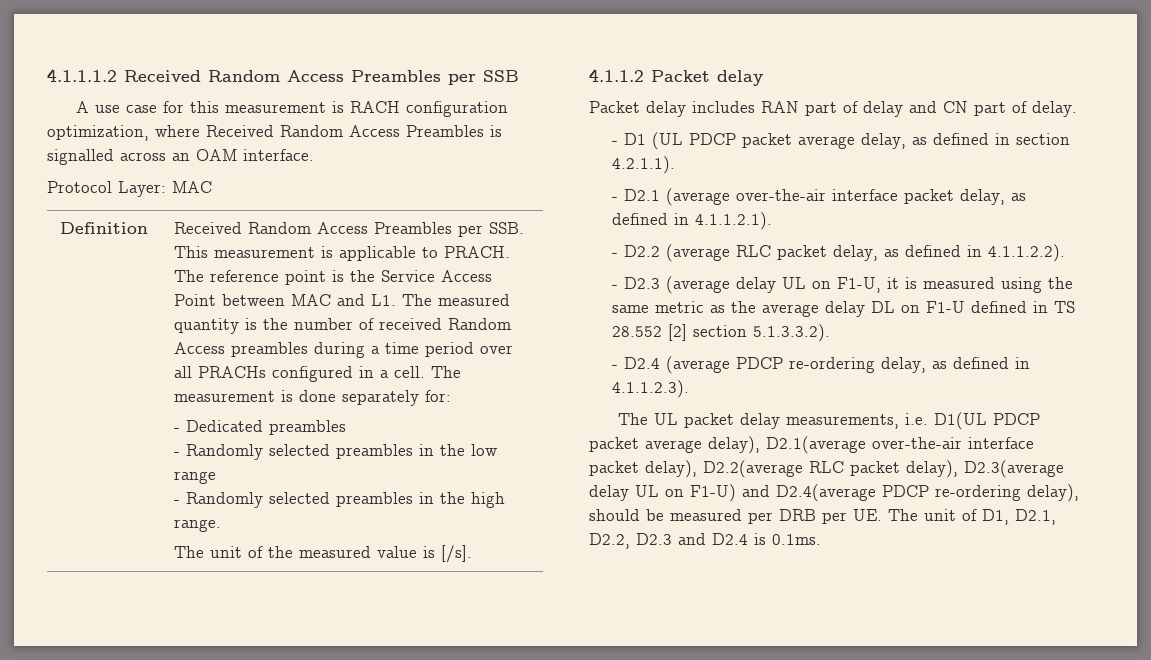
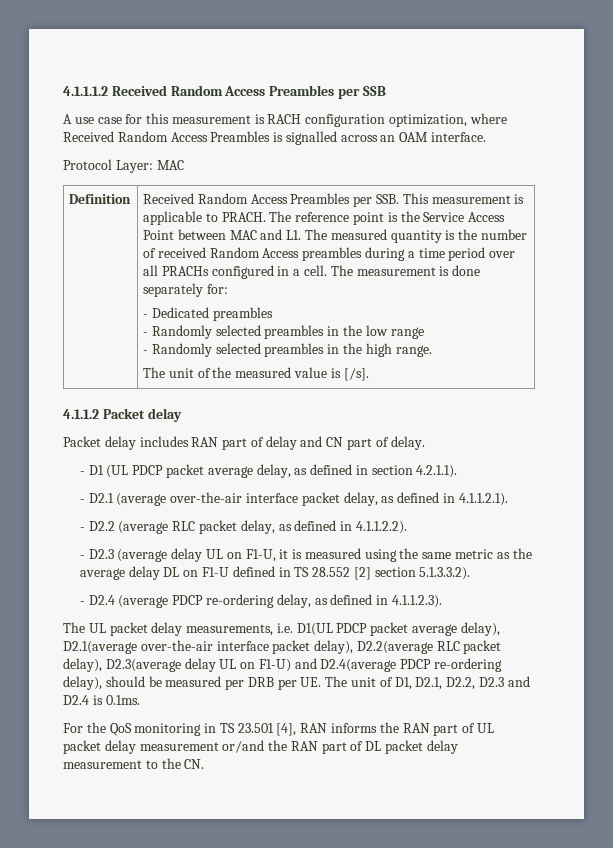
+ For the QoS monitoring in TS 23.501 [4], RAN informs the RAN part of UL packet delay measurement or/and the RAN part of DL packet delay measurement to the CN.

